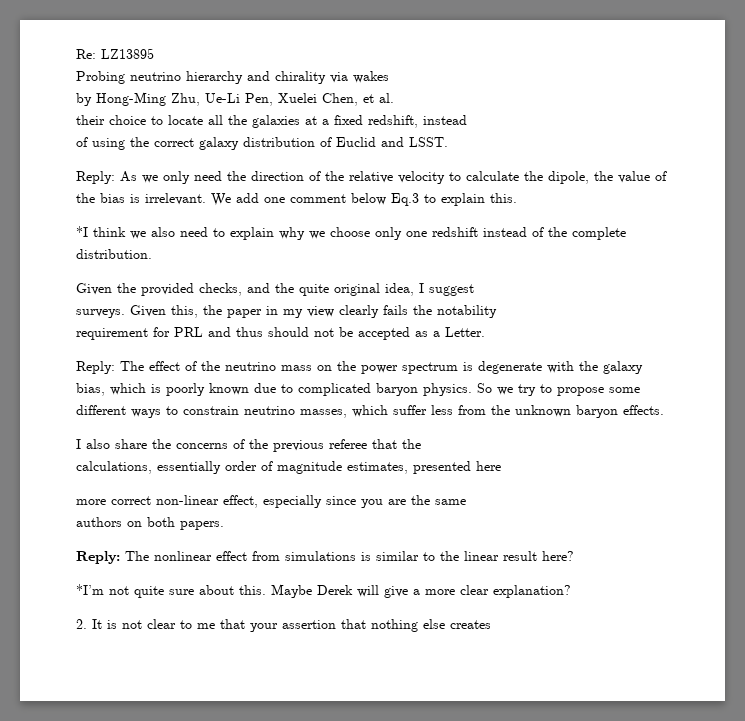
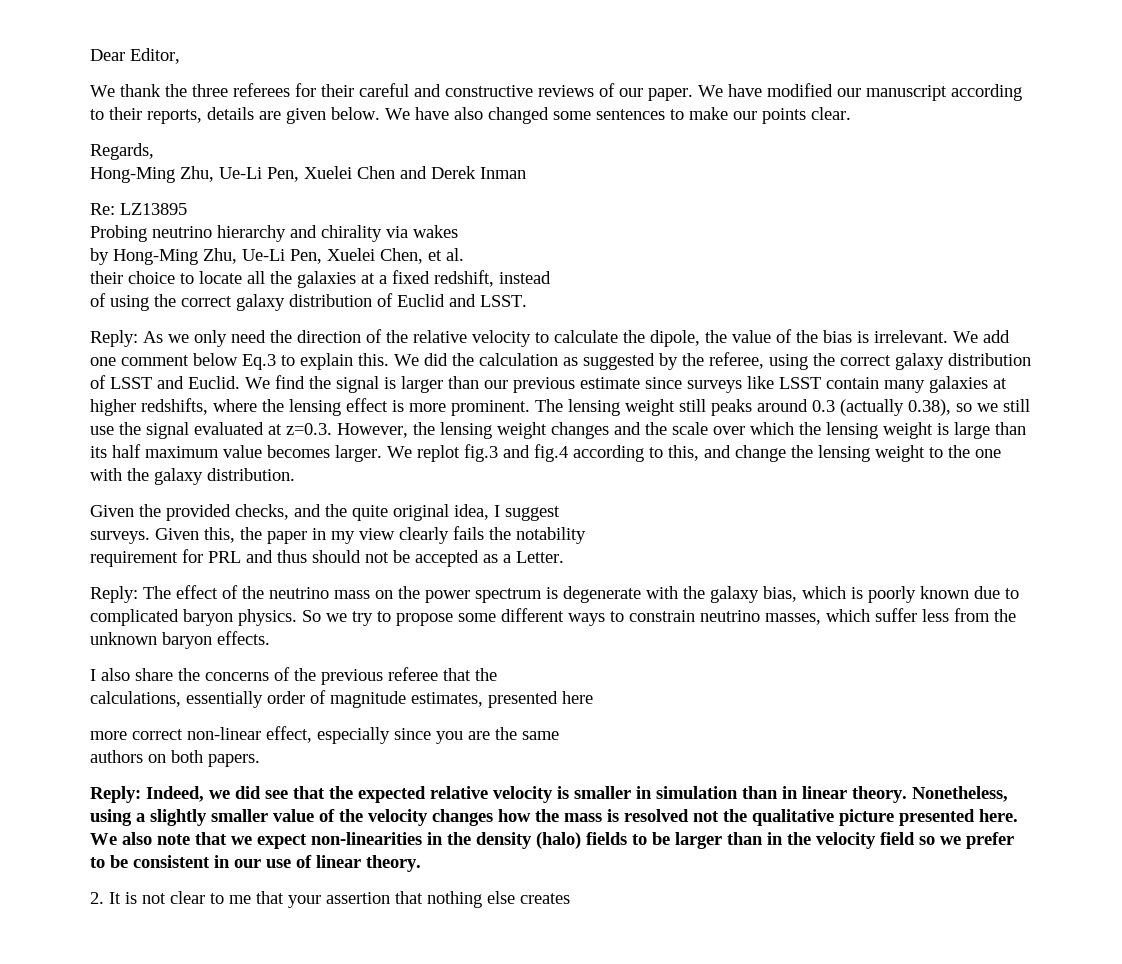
+ Dear Editor,
+ We thank the three referees for their careful and constructive reviews of our paper. We have modified our manuscript according to their reports, details are given below. We have also changed some sentences to make our points clear.
+ Regards,
+ Hong-Ming Zhu, Ue-Li Pen, Xuelei Chen and Derek Inman
- We add one comment below Eq.3 to explain this.
- *I think we also need to explain why we choose only one redshift instead of the complete distribution.
+ We add one comment below Eq.3 to explain this. We did the calculation as suggested by the referee, using the correct galaxy distribution of LSST and Euclid. We find the signal is larger than our previous estimate since surveys like LSST contain many galaxies at higher redshifts, where the lensing effect is more prominent. The lensing weight still peaks around 0.3 (actually 0.38), so we still use the signal evaluated at z=0.3. However, the lensing weight changes and the scale over which the lensing weight is large than its half maximum value becomes larger. We replot fig.3 and fig.4 according to this, and change the lensing weight to the one with the galaxy distribution.
- Reply: The nonlinear effect from simulations is similar to the linear result here?
- *I’m not quite sure about this. Maybe Derek will give a more clear explanation?
+ Reply: Indeed, we did see that the expected relative velocity is smaller in simulation than in linear theory. Nonetheless, using a slightly smaller value of the velocity changes how the mass is resolved not the qualitative picture presented here. We also note that we expect non-linearities in the density (halo) fields to be larger than in the velocity field so we prefer to be consistent in our use of linear theory.

